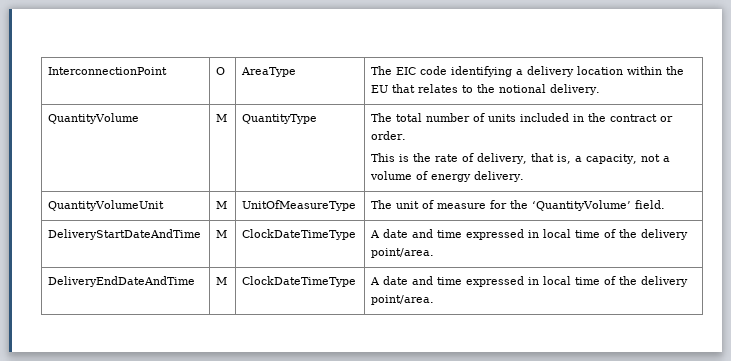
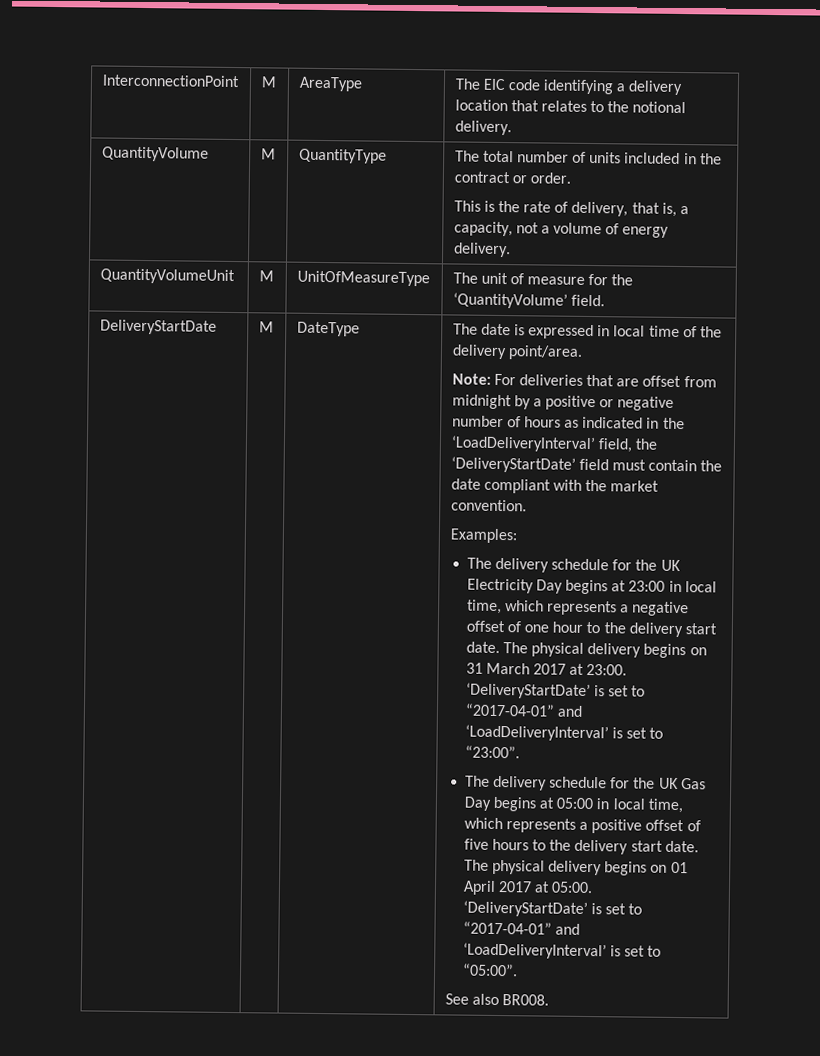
- InterconnectionPoint | O | AreaType | The EIC code identifying a delivery location within the EU that relates to the notional delivery.
+ InterconnectionPoint | M | AreaType | The EIC code identifying a delivery location that relates to the notional delivery.
- DeliveryStartDateAndTime | M | ClockDateTimeType | A date and time expressed in local time of the delivery point/area.
- DeliveryEndDateAndTime | M | ClockDateTimeType | A date and time expressed in local time of the delivery point/area.
+ DeliveryStartDate | M | DateType | The date is expressed in local time of the delivery point/area.
+ Note: For deliveries that are offset from midnight by a positive or negative number of hours as indicated in the ‘LoadDeliveryInterval’ field, the ‘DeliveryStartDate’ field must contain the date compliant with the market convention.
+ Examples:
+ The delivery schedule for the UK Electricity Day begins at 23:00 in local time, which represents a negative offset of one hour to the delivery start date. The physical delivery begins on 31 March 2017 at 23:00. ‘DeliveryStartDate’ is set to “2017-04-01” and ‘LoadDeliveryInterval’ is set to “23:00”.
+ The delivery schedule for the UK Gas Day begins at 05:00 in local time, which represents a positive offset of five hours to the delivery start date. The physical delivery begins on 01 April 2017 at 05:00. ‘DeliveryStartDate’ is set to “2017-04-01” and ‘LoadDeliveryInterval’ is set to “05:00”.
+ See also BR008.

